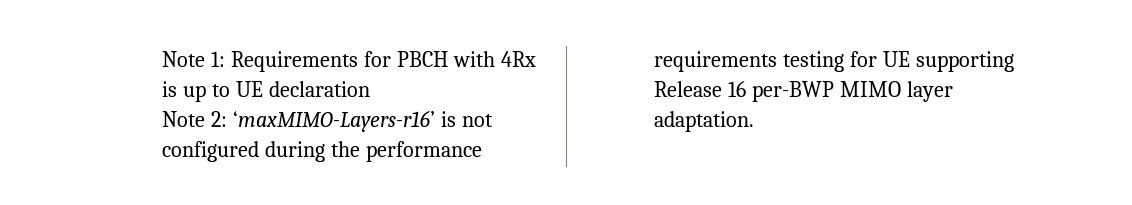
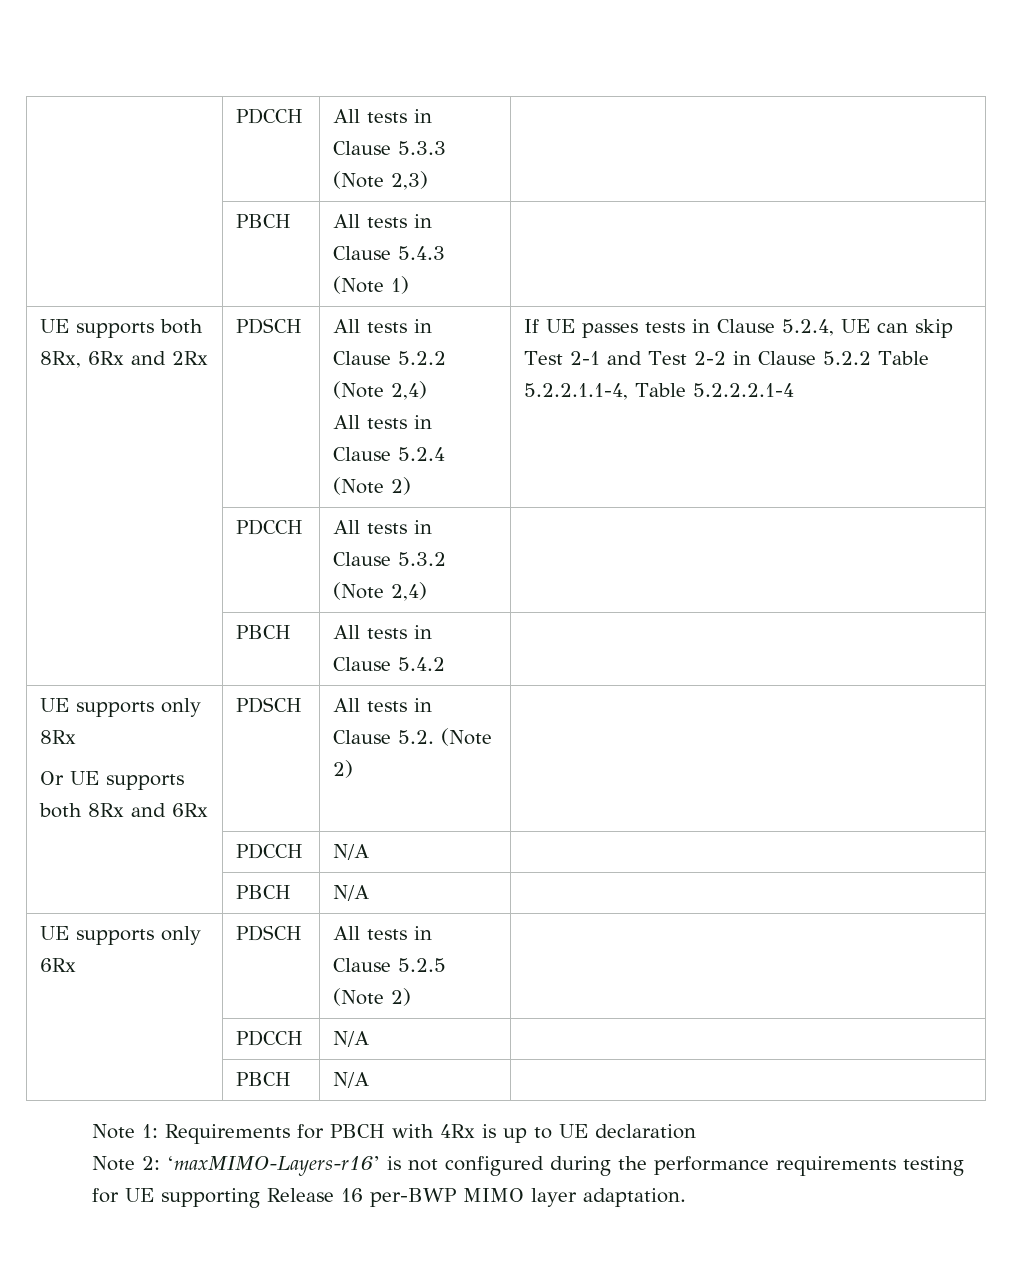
+ | PDCCH | All tests in Clause 5.3.3 (Note 2,3) |
+ | PBCH | All tests in Clause 5.4.3 (Note 1) |
+ UE supports both 8Rx, 6Rx and 2Rx | PDSCH | All tests in Clause 5.2.2 (Note 2,4)
+ All tests in Clause 5.2.4 (Note 2) | If UE passes tests in Clause 5.2.4, UE can skip Test 2-1 and Test 2-2 in Clause 5.2.2 Table 5.2.2.1.1-4, Table 5.2.2.2.1-4
+ | PDCCH | All tests in Clause 5.3.2 (Note 2,4) |
+ | PBCH | All tests in Clause 5.4.2 |
+ UE supports only 8Rx
+ Or UE supports both 8Rx and 6Rx | PDSCH | All tests in Clause 5.2. (Note 2) |
+ | PDCCH | N/A |
+ | PBCH | N/A |
+ UE supports only 6Rx | PDSCH | All tests in Clause 5.2.5 (Note 2) |
+ | PDCCH | N/A |
+ | PBCH | N/A |

